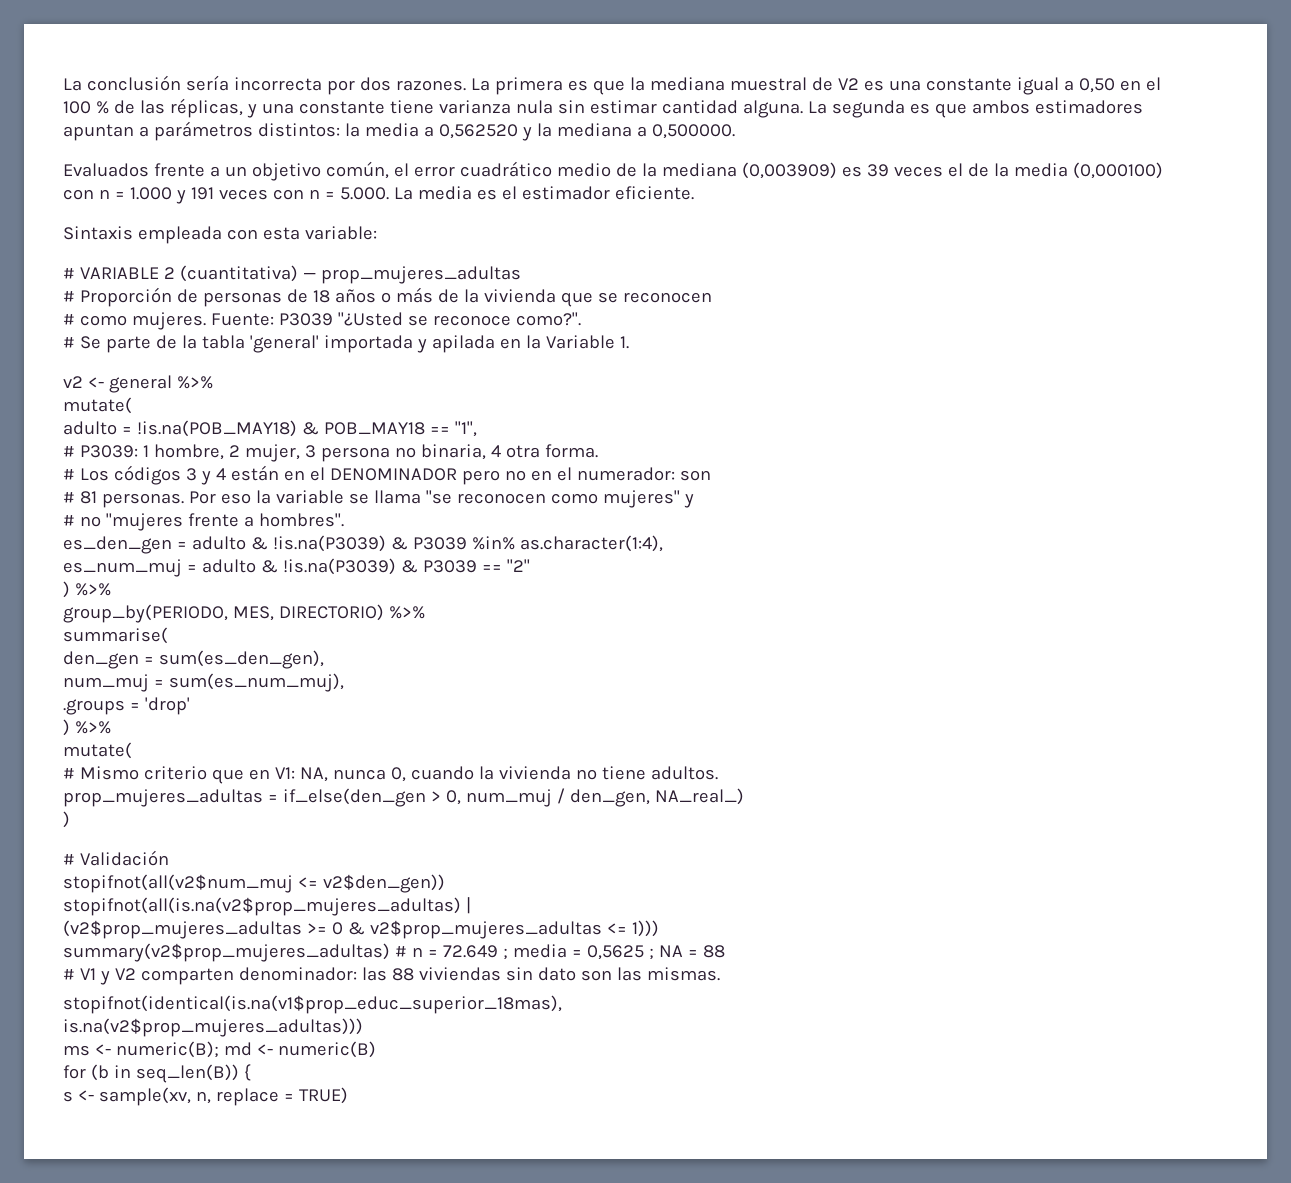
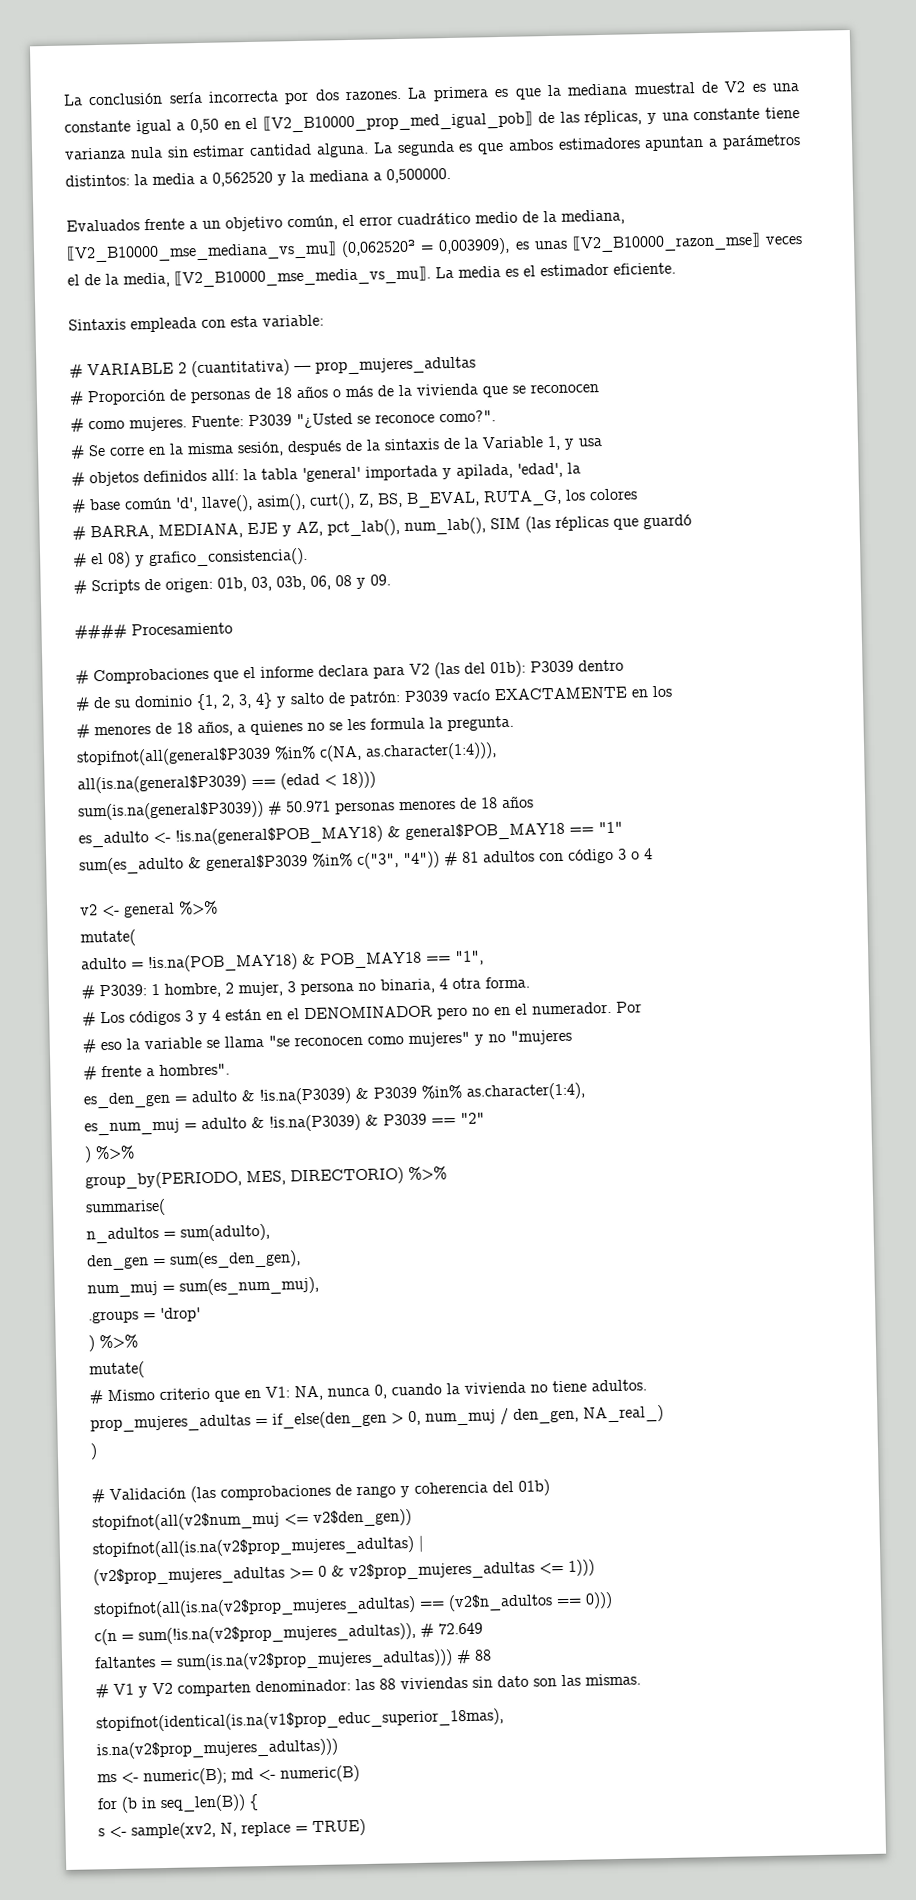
- La primera es que la mediana muestral de V2 es una constante igual a 0,50 en el 100 % de las réplicas, y una constante tiene varianza nula sin estimar cantidad alguna.
+ La primera es que la mediana muestral de V2 es una constante igual a 0,50 en el ⟦V2_B10000_prop_med_igual_pob⟧ de las réplicas, y una constante tiene varianza nula sin estimar cantidad alguna.
- Evaluados frente a un objetivo común, el error cuadrático medio de la mediana (0,003909) es 39 veces el de la media (0,000100) con n = 1.000 y 191 veces con n = 5.000. La media es el estimador eficiente.
+ Evaluados frente a un objetivo común, el error cuadrático medio de la mediana, ⟦V2_B10000_mse_mediana_vs_mu⟧ (0,062520² = 0,003909), es unas ⟦V2_B10000_razon_mse⟧ veces el de la media, ⟦V2_B10000_mse_media_vs_mu⟧. La media es el estimador eficiente.
- # Se parte de la tabla 'general' importada y apilada en la Variable 1.
+ # Se corre en la misma sesión, después de la sintaxis de la Variable 1, y usa
+ # objetos definidos allí: la tabla 'general' importada y apilada, 'edad', la
+ # base común 'd', llave(), asim(), curt(), Z, BS, B_EVAL, RUTA_G, los colores
+ # BARRA, MEDIANA, EJE y AZ, pct_lab(), num_lab(), SIM (las réplicas que guardó
+ # el 08) y grafico_consistencia().
+ # Scripts de origen: 01b, 03, 03b, 06, 08 y 09.
+ #### Procesamiento
+ # Comprobaciones que el informe declara para V2 (las del 01b): P3039 dentro
+ # de su dominio {1, 2, 3, 4} y salto de patrón: P3039 vacío EXACTAMENTE en los
+ # menores de 18 años, a quienes no se les formula la pregunta.
+ stopifnot(all(general$P3039 %in% c(NA, as.character(1:4))),
+ all(is.na(general$P3039) == (edad < 18)))
+ sum(is.na(general$P3039)) # 50.971 personas menores de 18 años
+ es_adulto <- !is.na(general$POB_MAY18) & general$POB_MAY18 == "1"
+ sum(es_adulto & general$P3039 %in% c("3", "4")) # 81 adultos con código 3 o 4
- # Los códigos 3 y 4 están en el DENOMINADOR pero no en el numerador: son
- # 81 personas. Por eso la variable se llama "se reconocen como mujeres" y
- # no "mujeres frente a hombres".
+ # Los códigos 3 y 4 están en el DENOMINADOR pero no en el numerador. Por
+ # eso la variable se llama "se reconocen como mujeres" y no "mujeres
+ # frente a hombres".
+ n_adultos = sum(adulto),
- # Validación
+ # Validación (las comprobaciones de rango y coherencia del 01b)
- summary(v2$prop_mujeres_adultas) # n = 72.649 ; media = 0,5625 ; NA = 88
+ stopifnot(all(is.na(v2$prop_mujeres_adultas) == (v2$n_adultos == 0)))
+ c(n = sum(!is.na(v2$prop_mujeres_adultas)), # 72.649
+ faltantes = sum(is.na(v2$prop_mujeres_adultas))) # 88
- s <- sample(xv, n, replace = TRUE)
+ s <- sample(xv2, N, replace = TRUE)

